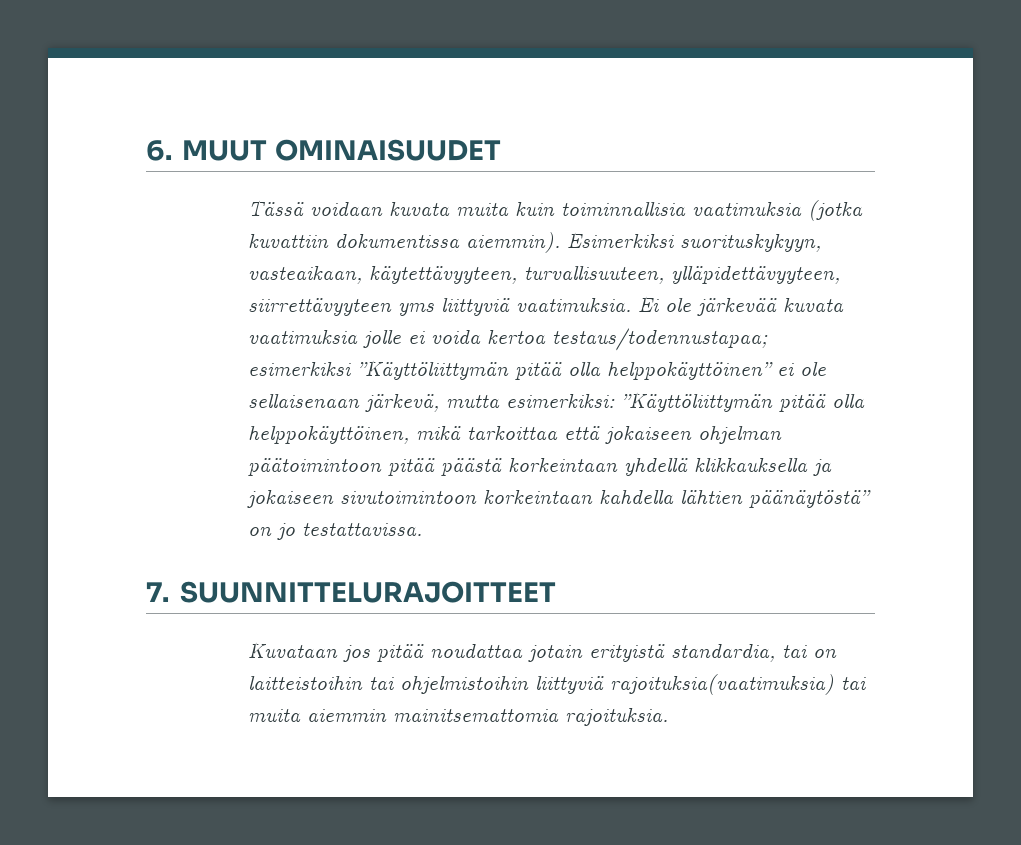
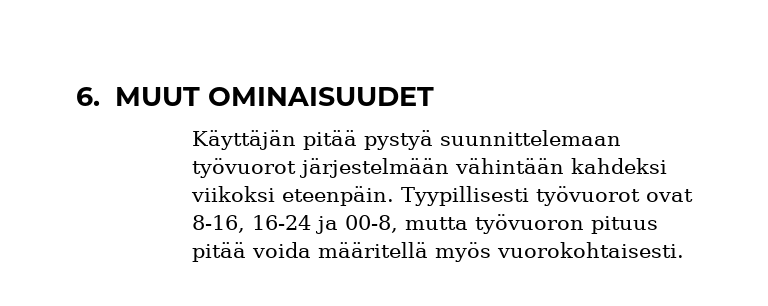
- Tässä voidaan kuvata muita kuin toiminnallisia vaatimuksia (jotka kuvattiin dokumentissa aiemmin). Esimerkiksi suorituskykyyn, vasteaikaan, käytettävyyteen, turvallisuuteen, ylläpidettävyyteen, siirrettävyyteen yms liittyviä vaatimuksia. Ei ole järkevää kuvata vaatimuksia jolle ei voida kertoa testaus/todennustapaa; esimerkiksi ”Käyttöliittymän pitää olla helppokäyttöinen” ei ole sellaisenaan järkevä, mutta esimerkiksi: ”Käyttöliittymän pitää olla helppokäyttöinen, mikä tarkoittaa että jokaiseen ohjelman päätoimintoon pitää päästä korkeintaan yhdellä klikkauksella ja jokaiseen sivutoimintoon korkeintaan kahdella lähtien päänäytöstä” on jo testattavissa.
- 7. SUUNNITTELURAJOITTEET
- Kuvataan jos pitää noudattaa jotain erityistä standardia, tai on laitteistoihin tai ohjelmistoihin liittyviä rajoituksia(vaatimuksia) tai muita aiemmin mainitsemattomia rajoituksia.
+ Käyttäjän pitää pystyä suunnittelemaan työvuorot järjestelmään vähintään kahdeksi viikoksi eteenpäin. Tyypillisesti työvuorot ovat 8-16, 16-24 ja 00-8, mutta työvuoron pituus pitää voida määritellä myös vuorokohtaisesti.

